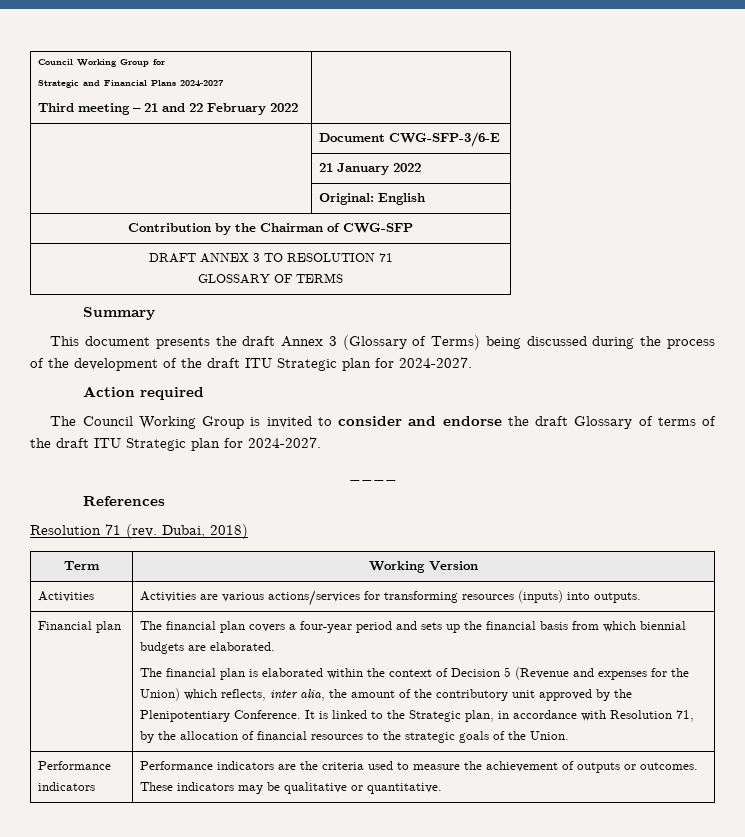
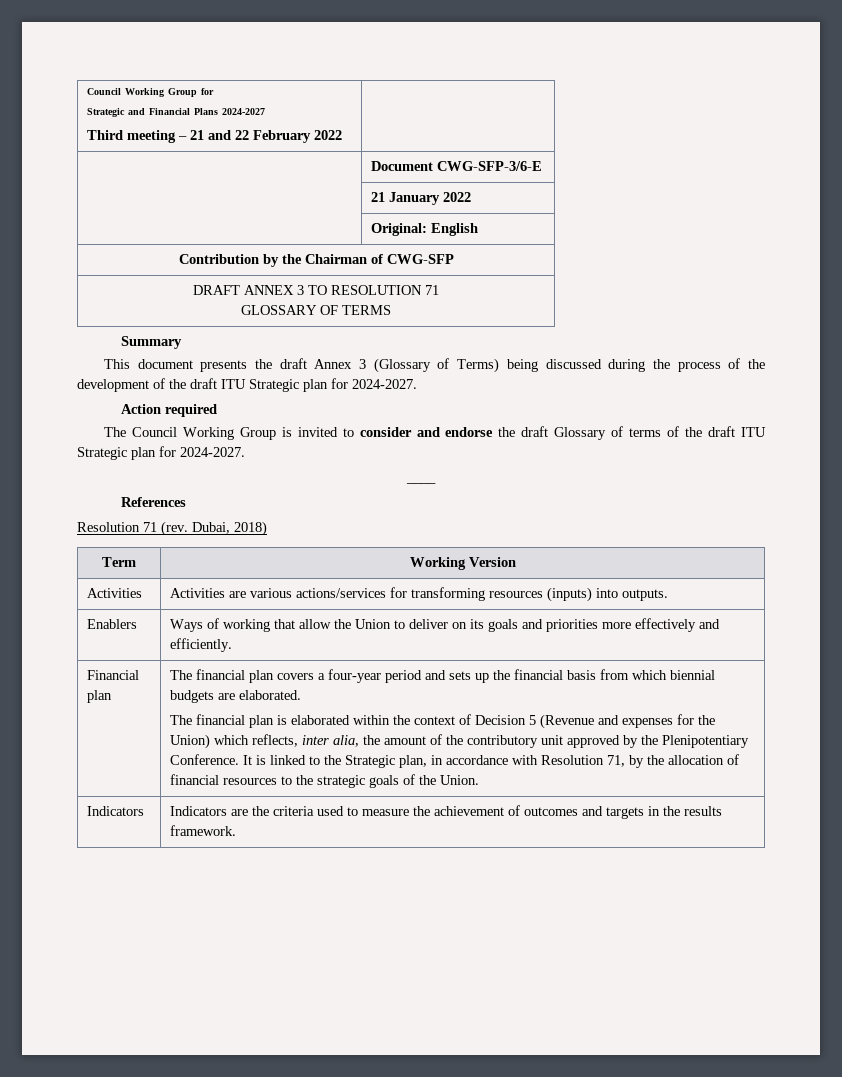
+ Enablers | Ways of working that allow the Union to deliver on its goals and priorities more effectively and efficiently.
- Performance indicators | Performance indicators are the criteria used to measure the achievement of outputs or outcomes. These indicators may be qualitative or quantitative.
+ Indicators | Indicators are the criteria used to measure the achievement of outcomes and targets in the results framework.

